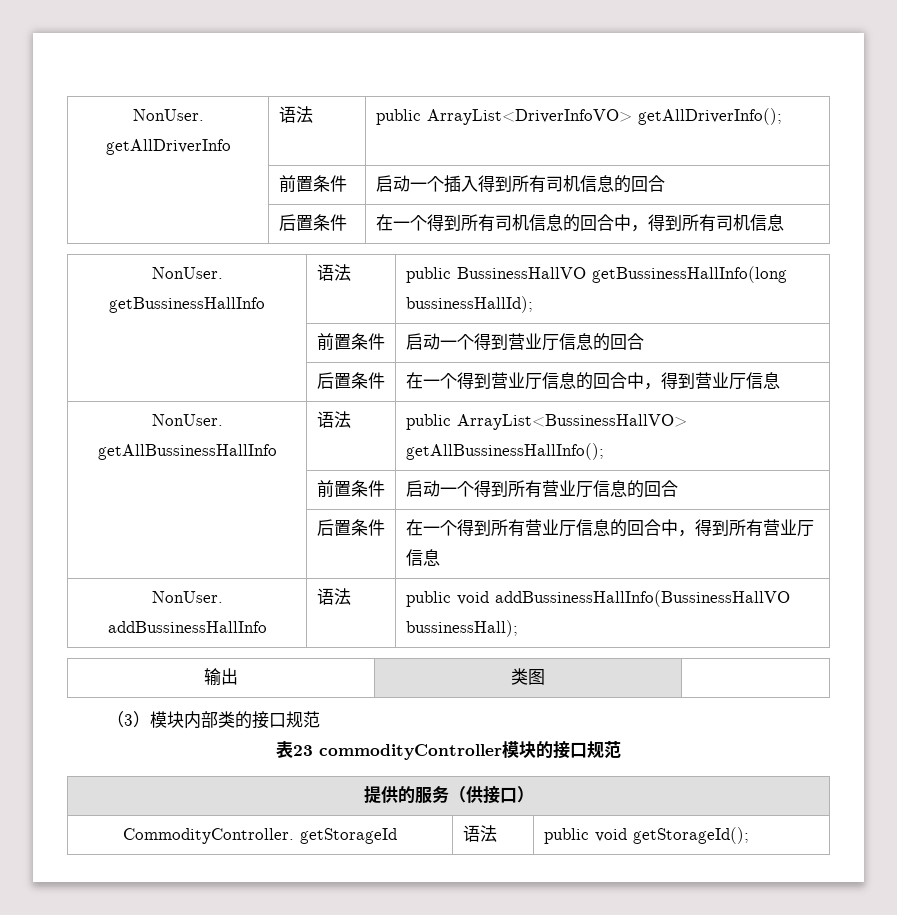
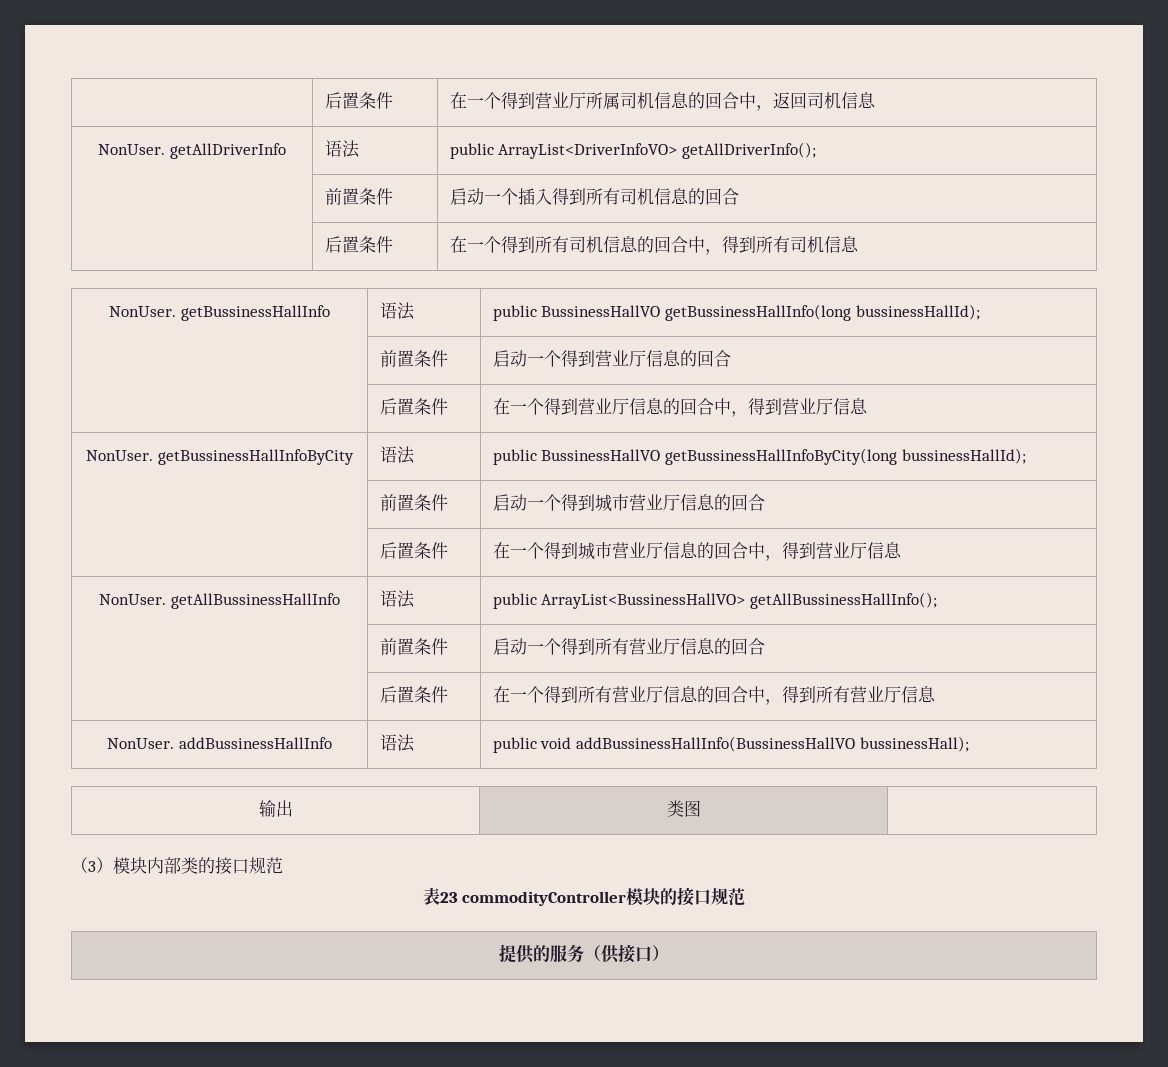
+ | 后置条件 | 在一个得到营业厅所属司机信息的回合中，返回司机信息
+ NonUser. getBussinessHallInfoByCity | 语法 | public BussinessHallVO getBussinessHallInfoByCity(long bussinessHallId);
+ | 前置条件 | 启动一个得到城市营业厅信息的回合
+ | 后置条件 | 在一个得到城市营业厅信息的回合中，得到营业厅信息
- CommodityController. getStorageId | 语法 | public void getStorageId();

